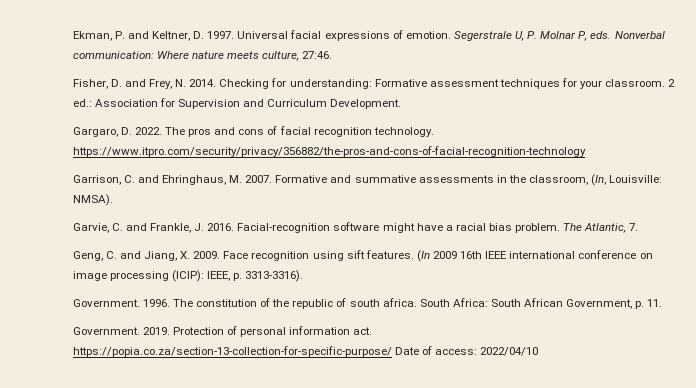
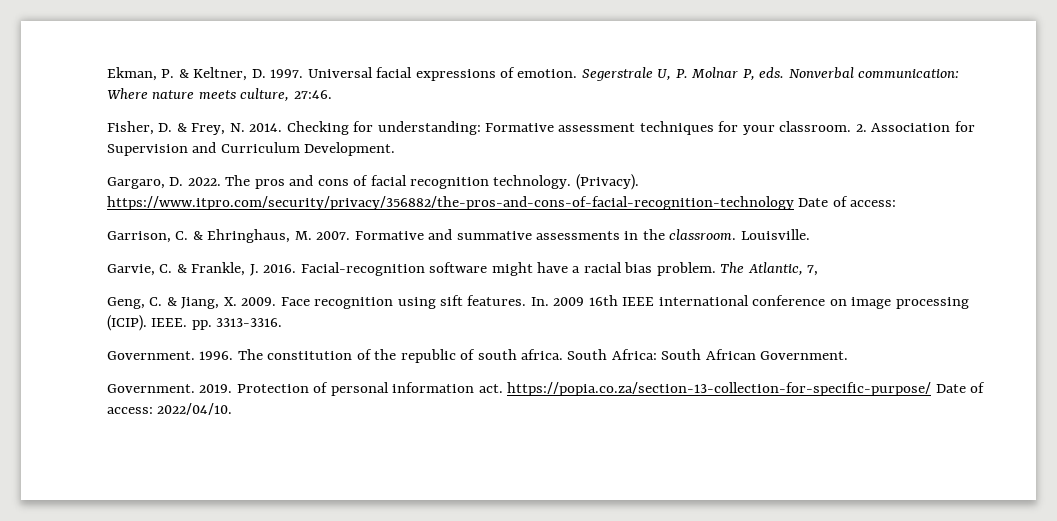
- Ekman, P. and Keltner, D. 1997.
+ Ekman, P. & Keltner, D. 1997.
- Fisher, D. and Frey, N. 2014.
+ Fisher, D. & Frey, N. 2014.
- 2 ed.: Association for Supervision and Curriculum Development.
+ 2. Association for Supervision and Curriculum Development.
- The pros and cons of facial recognition technology. https://www.itpro.com/security/privacy/356882/the-pros-and-cons-of-facial-recognition-technology
+ The pros and cons of facial recognition technology. (Privacy). https://www.itpro.com/security/privacy/356882/the-pros-and-cons-of-facial-recognition-technology Date of access:
- Garrison, C. and Ehringhaus, M. 2007.
+ Garrison, C. & Ehringhaus, M. 2007.
- Formative and summative assessments in the classroom, (In, Louisville: NMSA).
+ Formative and summative assessments in the classroom. Louisville.
- Garvie, C. and Frankle, J. 2016.
+ Garvie, C. & Frankle, J. 2016.
- The Atlantic, 7.
+ The Atlantic, 7,
- Geng, C. and Jiang, X. 2009.
+ Geng, C. & Jiang, X. 2009.
- (In 2009 16th IEEE international conference on image processing (ICIP): IEEE, p. 3313-3316).
+ In. 2009 16th IEEE international conference on image processing (ICIP). IEEE. pp. 3313-3316.
- South Africa: South African Government, p. 11.
+ South Africa: South African Government.
- Protection of personal information act. https://popia.co.za/section-13-collection-for-specific-purpose/ Date of access: 2022/04/10
+ Protection of personal information act. https://popia.co.za/section-13-collection-for-specific-purpose/ Date of access: 2022/04/10.

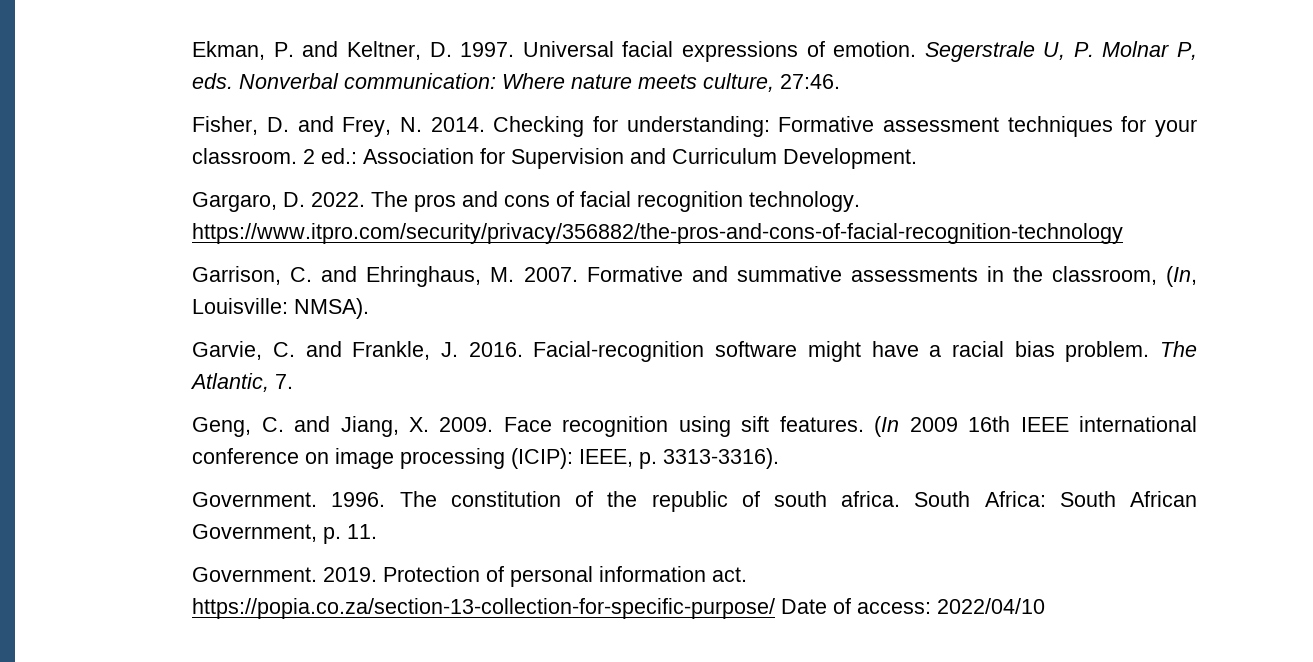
- Ekman, P. & Keltner, D. 1997.
+ Ekman, P. and Keltner, D. 1997.
- Fisher, D. & Frey, N. 2014.
+ Fisher, D. and Frey, N. 2014.
- 2. Association for Supervision and Curriculum Development.
+ 2 ed.: Association for Supervision and Curriculum Development.
- The pros and cons of facial recognition technology. (Privacy). https://www.itpro.com/security/privacy/356882/the-pros-and-cons-of-facial-recognition-technology Date of access:
+ The pros and cons of facial recognition technology. https://www.itpro.com/security/privacy/356882/the-pros-and-cons-of-facial-recognition-technology
- Garrison, C. & Ehringhaus, M. 2007.
+ Garrison, C. and Ehringhaus, M. 2007.
- Formative and summative assessments in the classroom. Louisville.
+ Formative and summative assessments in the classroom, (In, Louisville: NMSA).
- Garvie, C. & Frankle, J. 2016.
+ Garvie, C. and Frankle, J. 2016.
- The Atlantic, 7,
+ The Atlantic, 7.
- Geng, C. & Jiang, X. 2009.
+ Geng, C. and Jiang, X. 2009.
- In. 2009 16th IEEE international conference on image processing (ICIP). IEEE. pp. 3313-3316.
+ (In 2009 16th IEEE international conference on image processing (ICIP): IEEE, p. 3313-3316).
- South Africa: South African Government.
+ South Africa: South African Government, p. 11.
- Protection of personal information act. https://popia.co.za/section-13-collection-for-specific-purpose/ Date of access: 2022/04/10.
+ Protection of personal information act. https://popia.co.za/section-13-collection-for-specific-purpose/ Date of access: 2022/04/10

